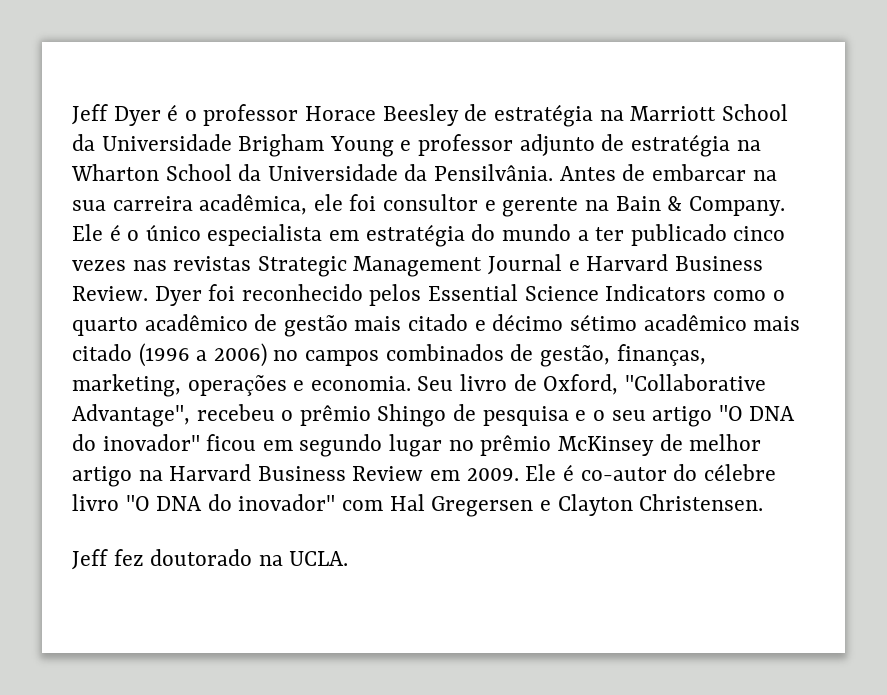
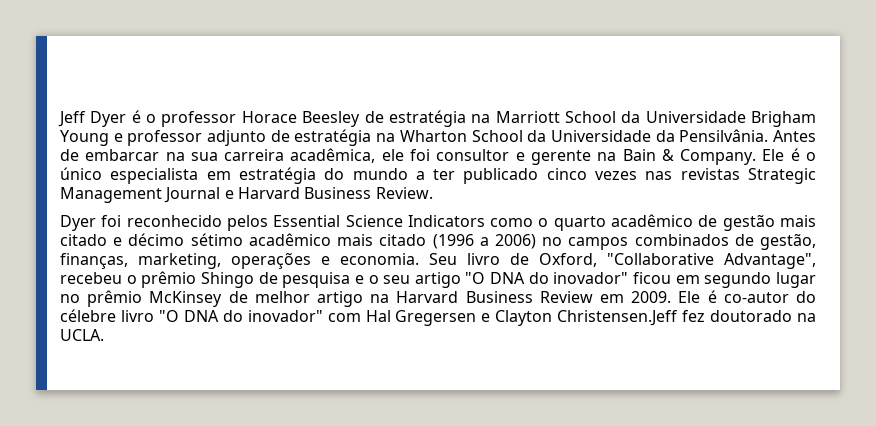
- Ele é o único especialista em estratégia do mundo a ter publicado cinco vezes nas revistas Strategic Management Journal e Harvard Business Review. Dyer foi reconhecido pelos Essential Science Indicators como o quarto acadêmico de gestão mais citado e décimo sétimo acadêmico mais citado (1996 a 2006) no campos combinados de gestão, finanças, marketing, operações e economia.
+ Ele é o único especialista em estratégia do mundo a ter publicado cinco vezes nas revistas Strategic Management Journal e Harvard Business Review.
+ Dyer foi reconhecido pelos Essential Science Indicators como o quarto acadêmico de gestão mais citado e décimo sétimo acadêmico mais citado (1996 a 2006) no campos combinados de gestão, finanças, marketing, operações e economia.
- Ele é co-autor do célebre livro "O DNA do inovador" com Hal Gregersen e Clayton Christensen.
- Jeff fez doutorado na UCLA.
+ Ele é co-autor do célebre livro "O DNA do inovador" com Hal Gregersen e Clayton Christensen.Jeff fez doutorado na UCLA.

